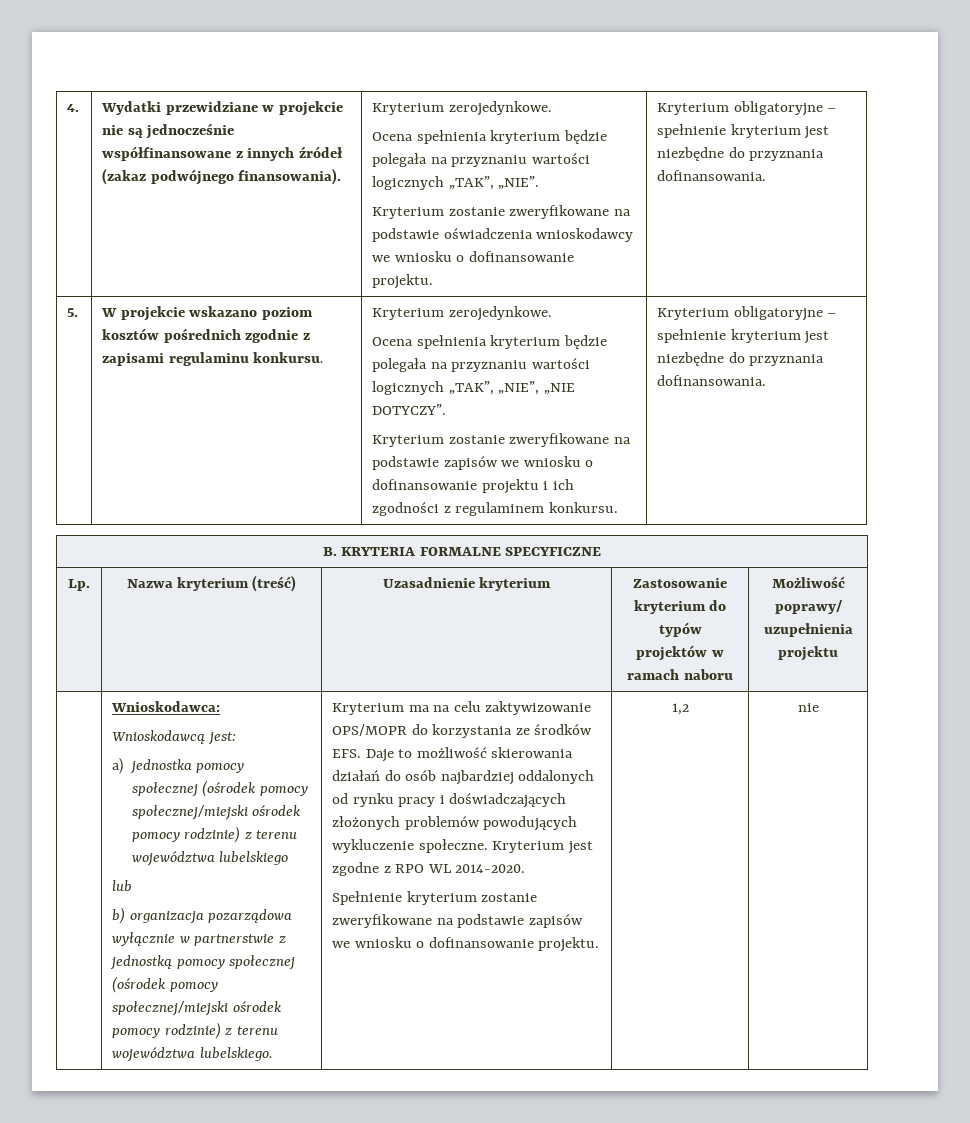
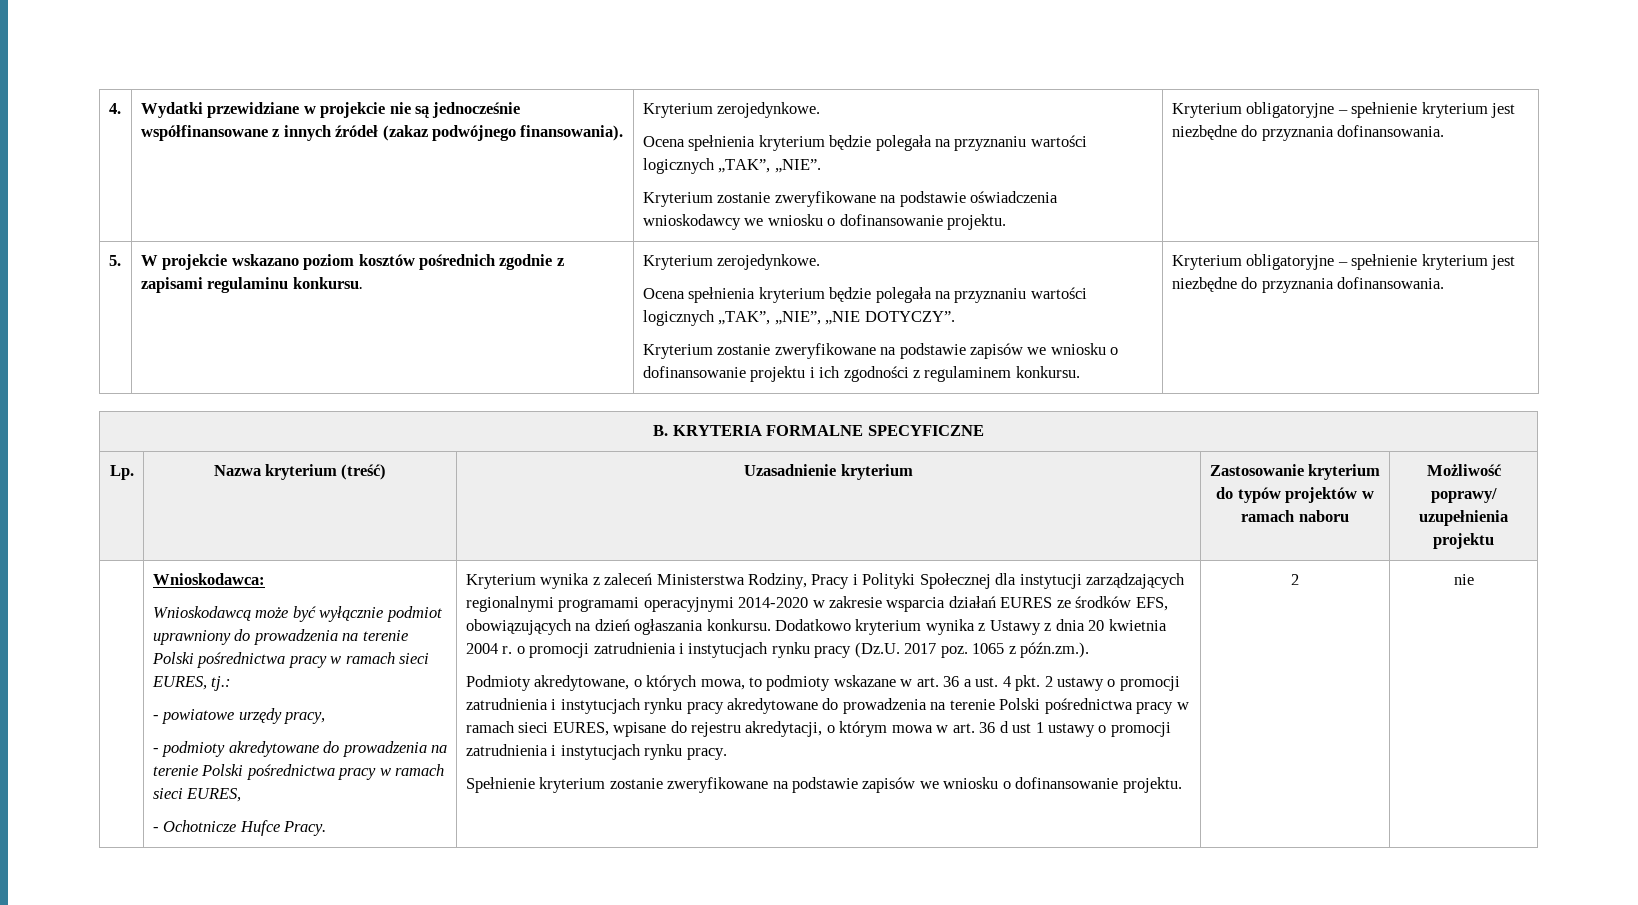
- Wnioskodawcą jest:
- a) jednostka pomocy społecznej (ośrodek pomocy społecznej/miejski ośrodek pomocy rodzinie) z terenu województwa lubelskiego
- lub
- b) organizacja pozarządowa wyłącznie w partnerstwie z jednostką pomocy społecznej (ośrodek pomocy społecznej/miejski ośrodek pomocy rodzinie) z terenu województwa lubelskiego. | Kryterium ma na celu zaktywizowanie OPS/MOPR do korzystania ze środków EFS. Daje to możliwość skierowania działań do osób najbardziej oddalonych od rynku pracy i doświadczających złożonych problemów powodujących wykluczenie społeczne. Kryterium jest zgodne z RPO WL 2014-2020.
+ Wnioskodawcą może być wyłącznie podmiot uprawniony do prowadzenia na terenie Polski pośrednictwa pracy w ramach sieci EURES, tj.:
+ - powiatowe urzędy pracy,
+ - podmioty akredytowane do prowadzenia na terenie Polski pośrednictwa pracy w ramach sieci EURES,
+ - Ochotnicze Hufce Pracy. | Kryterium wynika z zaleceń Ministerstwa Rodziny, Pracy i Polityki Społecznej dla instytucji zarządzających regionalnymi programami operacyjnymi 2014-2020 w zakresie wsparcia działań EURES ze środków EFS, obowiązujących na dzień ogłaszania konkursu. Dodatkowo kryterium wynika z Ustawy z dnia 20 kwietnia 2004 r. o promocji zatrudnienia i instytucjach rynku pracy (Dz.U. 2017 poz. 1065 z późn.zm.).
+ Podmioty akredytowane, o których mowa, to podmioty wskazane w art. 36 a ust. 4 pkt. 2 ustawy o promocji zatrudnienia i instytucjach rynku pracy akredytowane do prowadzenia na terenie Polski pośrednictwa pracy w ramach sieci EURES, wpisane do rejestru akredytacji, o którym mowa w art. 36 d ust 1 ustawy o promocji zatrudnienia i instytucjach rynku pracy.
- Spełnienie kryterium zostanie zweryfikowane na podstawie zapisów we wniosku o dofinansowanie projektu. | 1,2
+ Spełnienie kryterium zostanie zweryfikowane na podstawie zapisów we wniosku o dofinansowanie projektu. | 2

